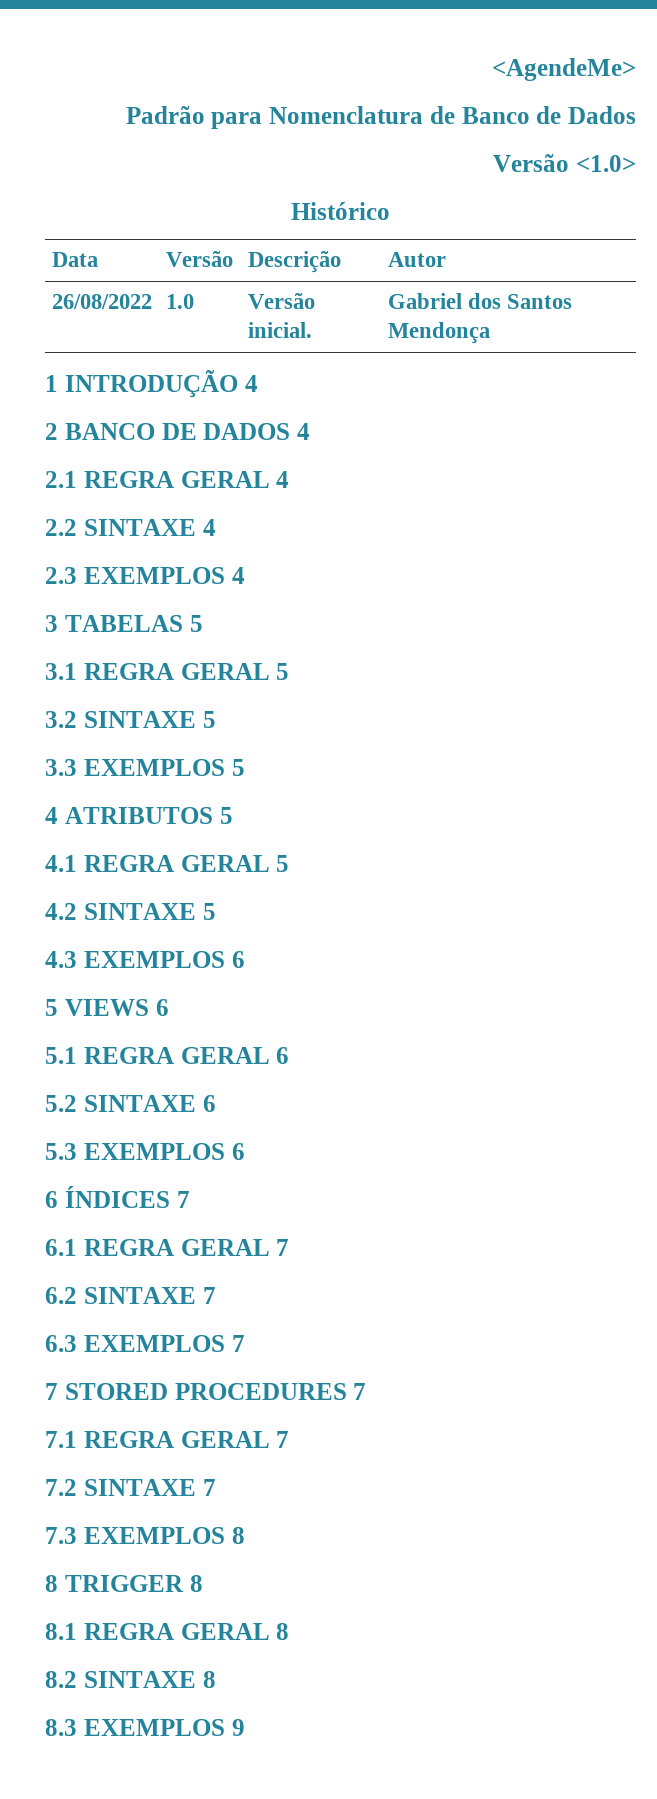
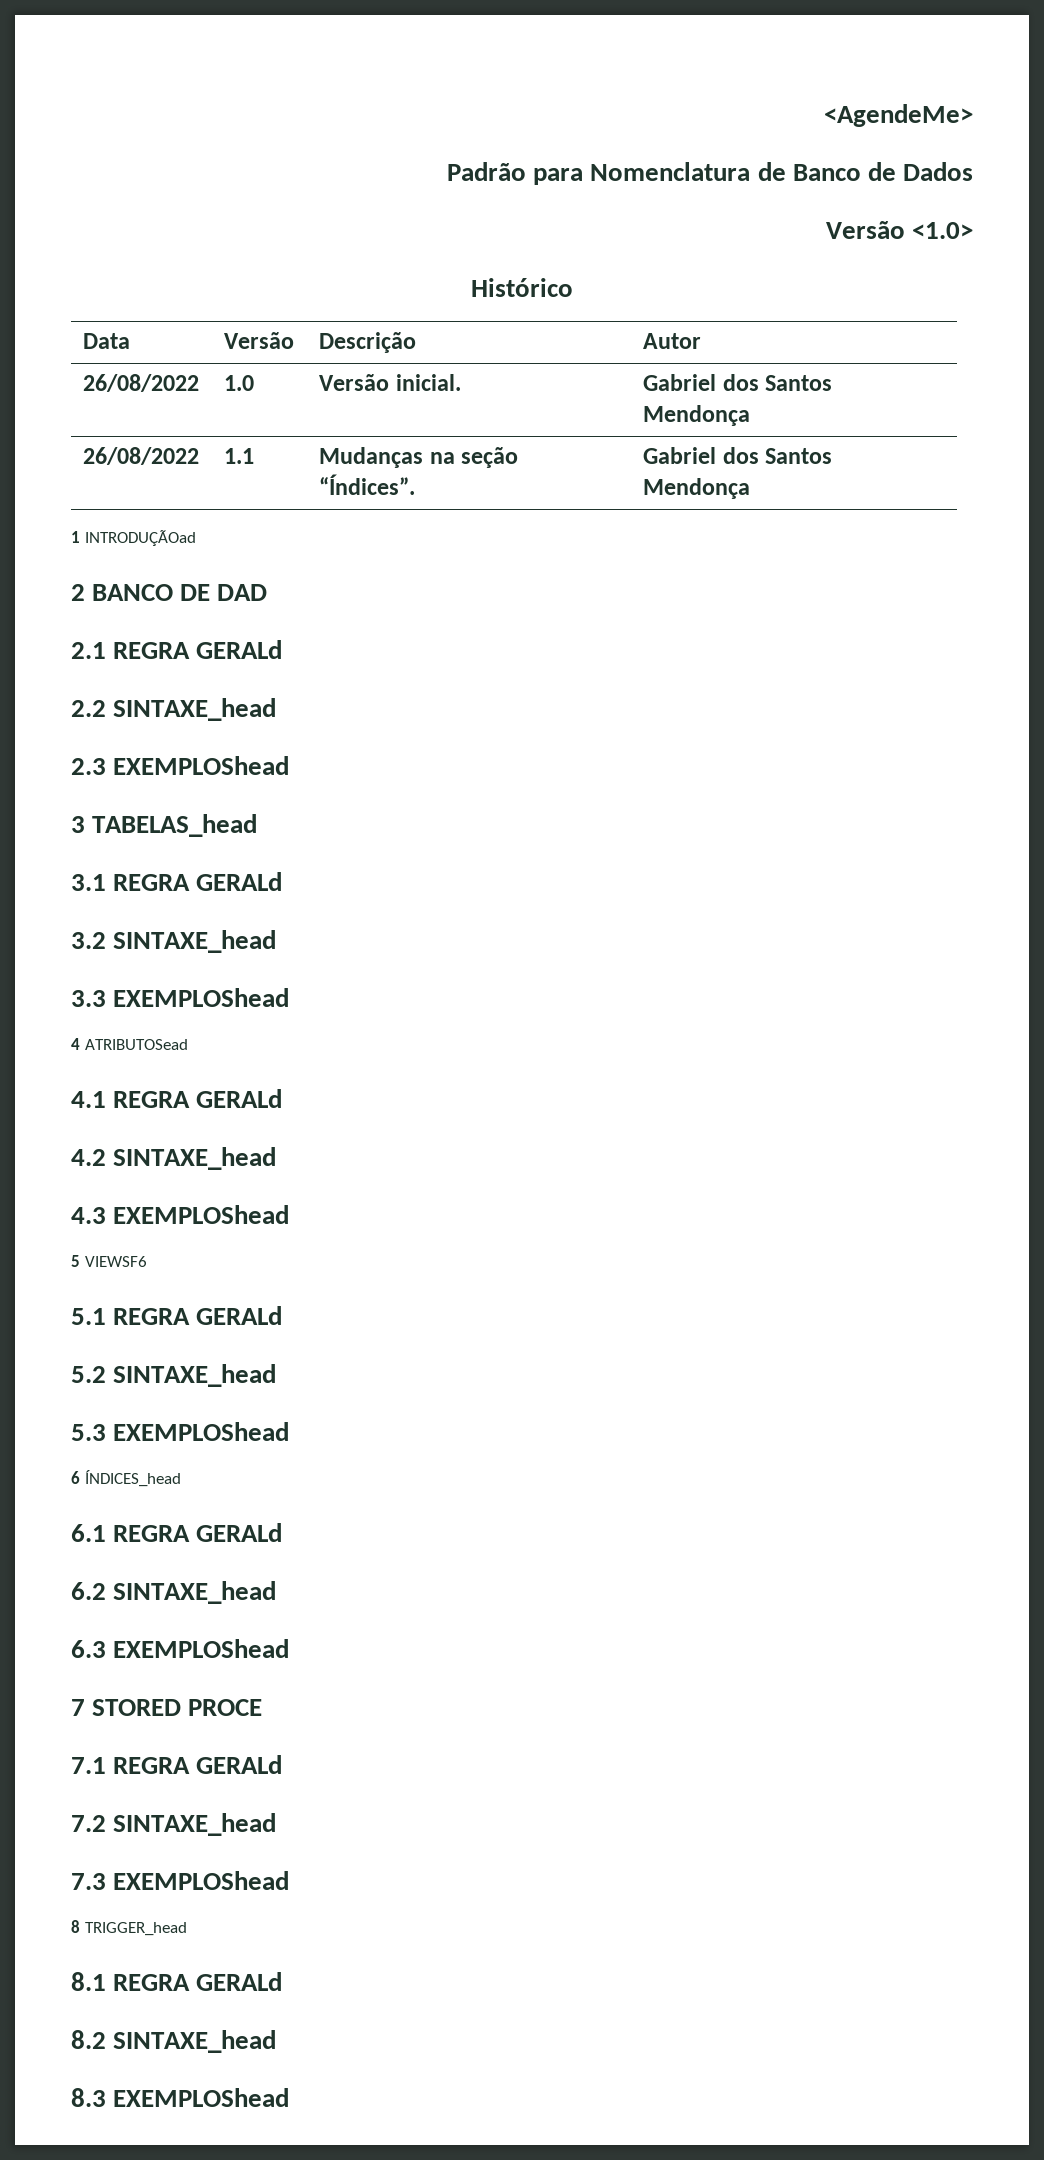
- 1 INTRODUÇÃO 4
+ 26/08/2022 | 1.1 | Mudanças na seção “Índices”. | Gabriel dos Santos Mendonça
+ 1 INTRODUÇÃOad
- 2 BANCO DE DADOS 4
+ 2 BANCO DE DAD
- 2.1 REGRA GERAL 4
+ 2.1 REGRA GERALd
- 2.2 SINTAXE 4
+ 2.2 SINTAXE_head
- 2.3 EXEMPLOS 4
+ 2.3 EXEMPLOShead
- 3 TABELAS 5
+ 3 TABELAS_head
- 3.1 REGRA GERAL 5
+ 3.1 REGRA GERALd
- 3.2 SINTAXE 5
+ 3.2 SINTAXE_head
- 3.3 EXEMPLOS 5
- 4 ATRIBUTOS 5
+ 3.3 EXEMPLOShead
+ 4 ATRIBUTOSead
- 4.1 REGRA GERAL 5
+ 4.1 REGRA GERALd
- 4.2 SINTAXE 5
+ 4.2 SINTAXE_head
- 4.3 EXEMPLOS 6
- 5 VIEWS 6
+ 4.3 EXEMPLOShead
+ 5 VIEWSF6
- 5.1 REGRA GERAL 6
+ 5.1 REGRA GERALd
- 5.2 SINTAXE 6
+ 5.2 SINTAXE_head
- 5.3 EXEMPLOS 6
- 6 ÍNDICES 7
+ 5.3 EXEMPLOShead
+ 6 ÍNDICES_head
- 6.1 REGRA GERAL 7
+ 6.1 REGRA GERALd
- 6.2 SINTAXE 7
+ 6.2 SINTAXE_head
- 6.3 EXEMPLOS 7
+ 6.3 EXEMPLOShead
- 7 STORED PROCEDURES 7
+ 7 STORED PROCE
- 7.1 REGRA GERAL 7
+ 7.1 REGRA GERALd
- 7.2 SINTAXE 7
+ 7.2 SINTAXE_head
- 7.3 EXEMPLOS 8
- 8 TRIGGER 8
+ 7.3 EXEMPLOShead
+ 8 TRIGGER_head
- 8.1 REGRA GERAL 8
+ 8.1 REGRA GERALd
- 8.2 SINTAXE 8
+ 8.2 SINTAXE_head
- 8.3 EXEMPLOS 9
+ 8.3 EXEMPLOShead

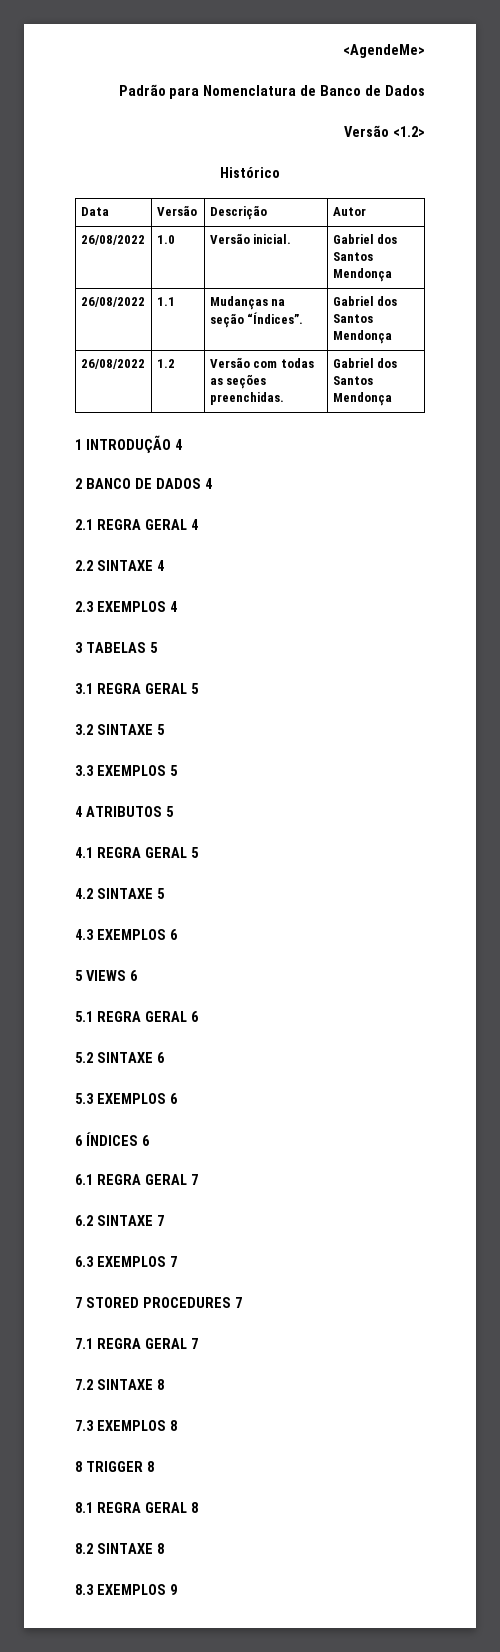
- Versão <1.0>
+ Versão <1.2>
- 1 INTRODUÇÃOad
+ 26/08/2022 | 1.2 | Versão com todas as seções preenchidas. | Gabriel dos Santos Mendonça
+ 1 INTRODUÇÃO 4
- 2 BANCO DE DAD
+ 2 BANCO DE DADOS 4
- 2.1 REGRA GERALd
+ 2.1 REGRA GERAL 4
- 2.2 SINTAXE_head
+ 2.2 SINTAXE 4
- 2.3 EXEMPLOShead
+ 2.3 EXEMPLOS 4
- 3 TABELAS_head
+ 3 TABELAS 5
- 3.1 REGRA GERALd
+ 3.1 REGRA GERAL 5
- 3.2 SINTAXE_head
+ 3.2 SINTAXE 5
- 3.3 EXEMPLOShead
- 4 ATRIBUTOSead
+ 3.3 EXEMPLOS 5
+ 4 ATRIBUTOS 5
- 4.1 REGRA GERALd
+ 4.1 REGRA GERAL 5
- 4.2 SINTAXE_head
+ 4.2 SINTAXE 5
- 4.3 EXEMPLOShead
- 5 VIEWSF6
+ 4.3 EXEMPLOS 6
+ 5 VIEWS 6
- 5.1 REGRA GERALd
+ 5.1 REGRA GERAL 6
- 5.2 SINTAXE_head
+ 5.2 SINTAXE 6
- 5.3 EXEMPLOShead
- 6 ÍNDICES_head
+ 5.3 EXEMPLOS 6
+ 6 ÍNDICES 6
- 6.1 REGRA GERALd
+ 6.1 REGRA GERAL 7
- 6.2 SINTAXE_head
+ 6.2 SINTAXE 7
- 6.3 EXEMPLOShead
+ 6.3 EXEMPLOS 7
- 7 STORED PROCE
+ 7 STORED PROCEDURES 7
- 7.1 REGRA GERALd
+ 7.1 REGRA GERAL 7
- 7.2 SINTAXE_head
+ 7.2 SINTAXE 8
- 7.3 EXEMPLOShead
- 8 TRIGGER_head
+ 7.3 EXEMPLOS 8
+ 8 TRIGGER 8
- 8.1 REGRA GERALd
+ 8.1 REGRA GERAL 8
- 8.2 SINTAXE_head
+ 8.2 SINTAXE 8
- 8.3 EXEMPLOShead
+ 8.3 EXEMPLOS 9

